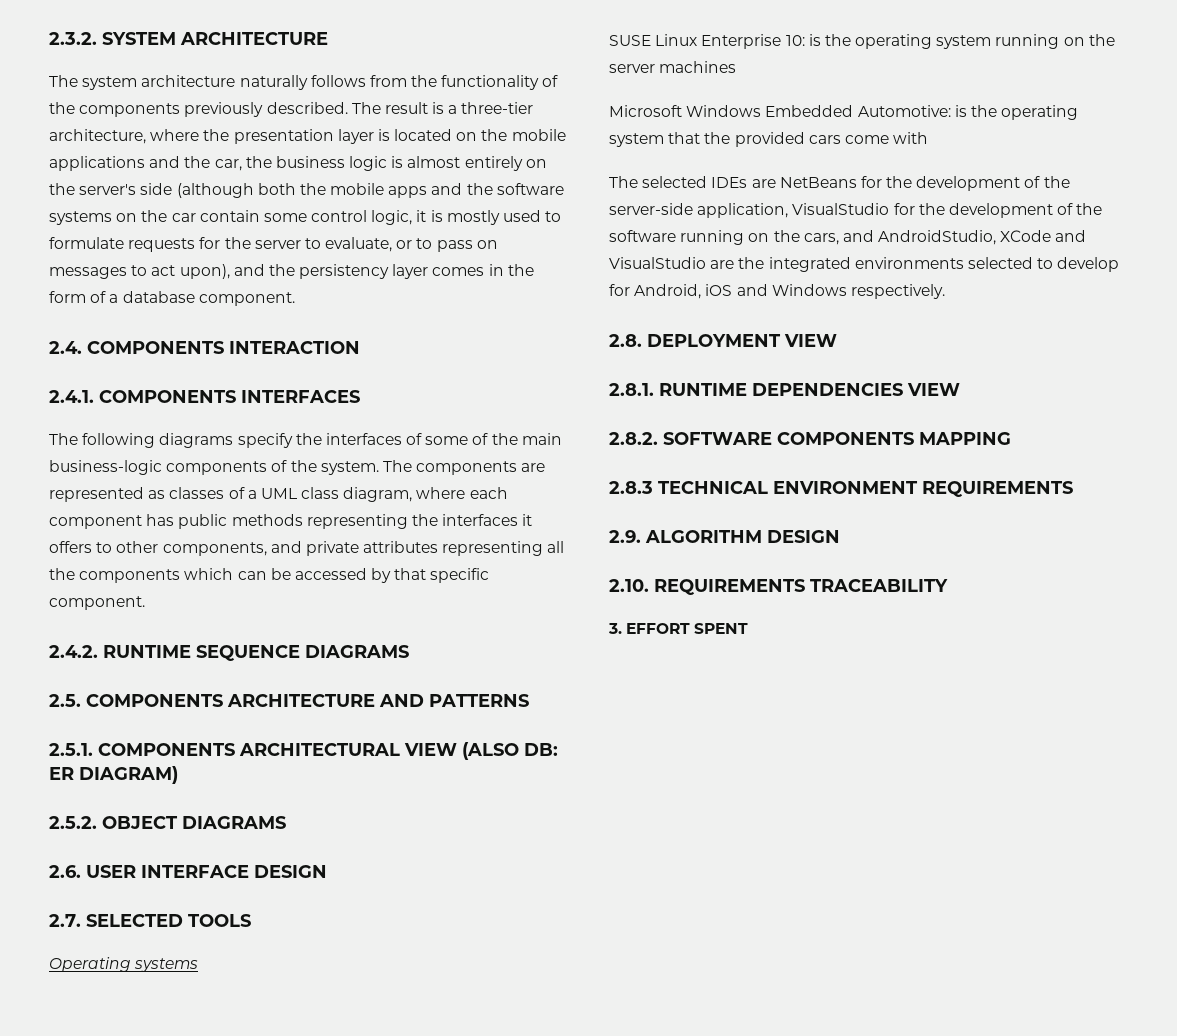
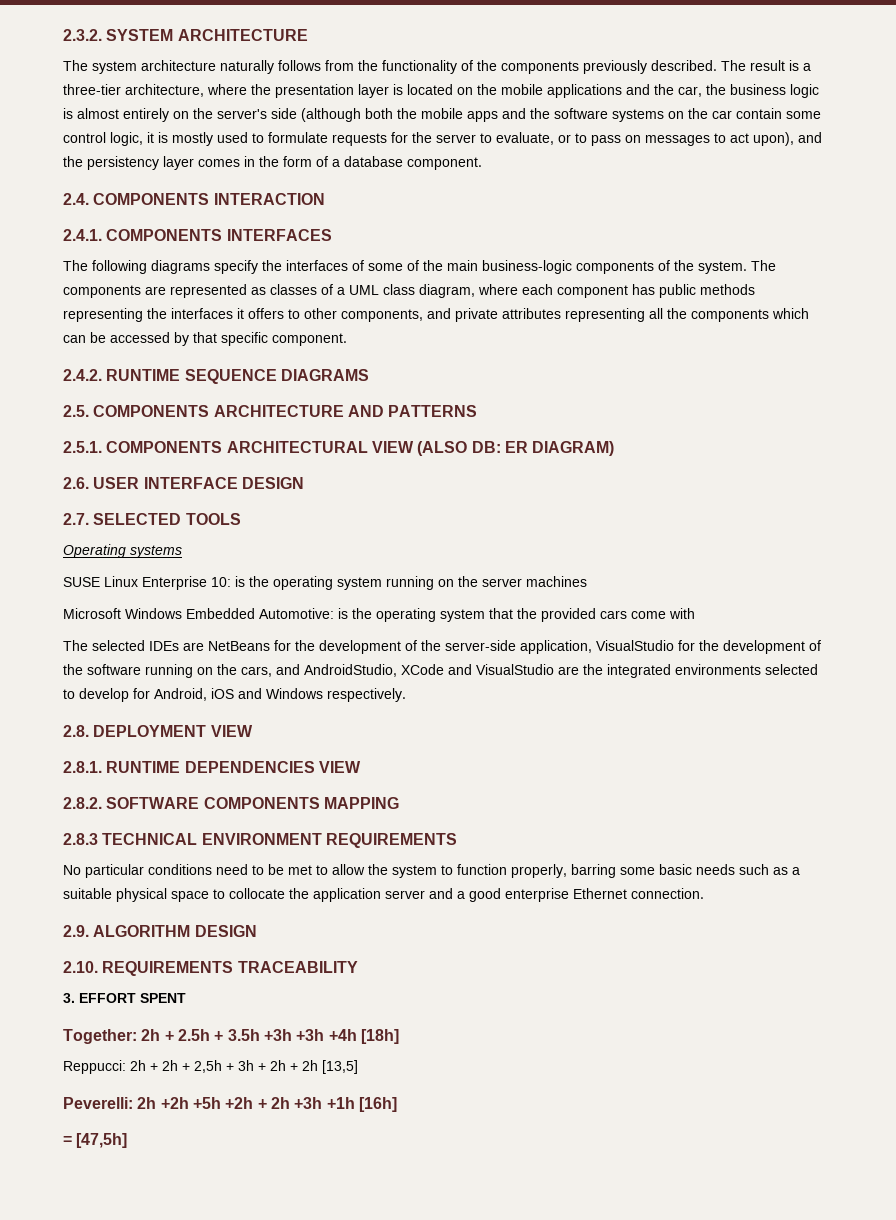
- 2.5.2. OBJECT DIAGRAMS
+ No particular conditions need to be met to allow the system to function properly, barring some basic needs such as a suitable physical space to collocate the application server and a good enterprise Ethernet connection.
+ Together: 2h + 2.5h + 3.5h +3h +3h +4h [18h]
+ Reppucci: 2h + 2h + 2,5h + 3h + 2h + 2h [13,5]
+ Peverelli: 2h +2h +5h +2h + 2h +3h +1h [16h]
+ = [47,5h]

